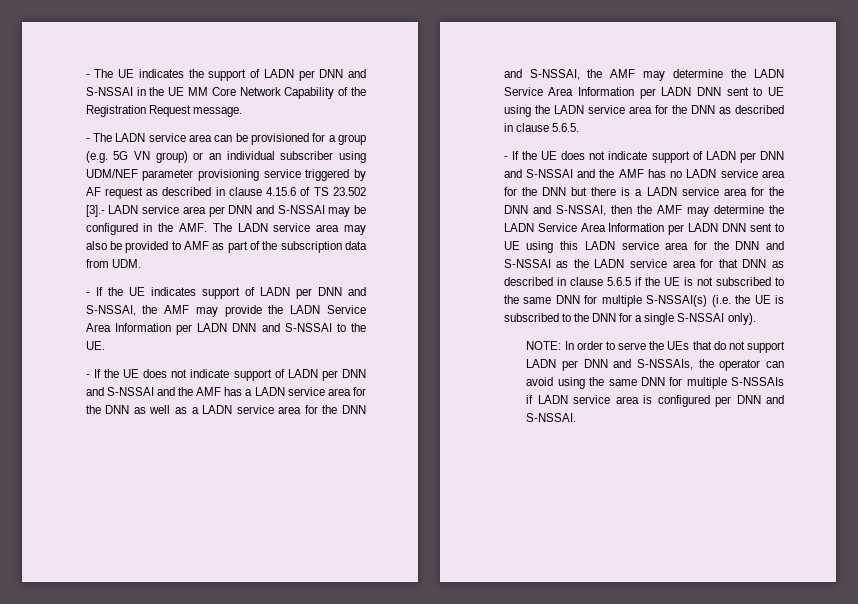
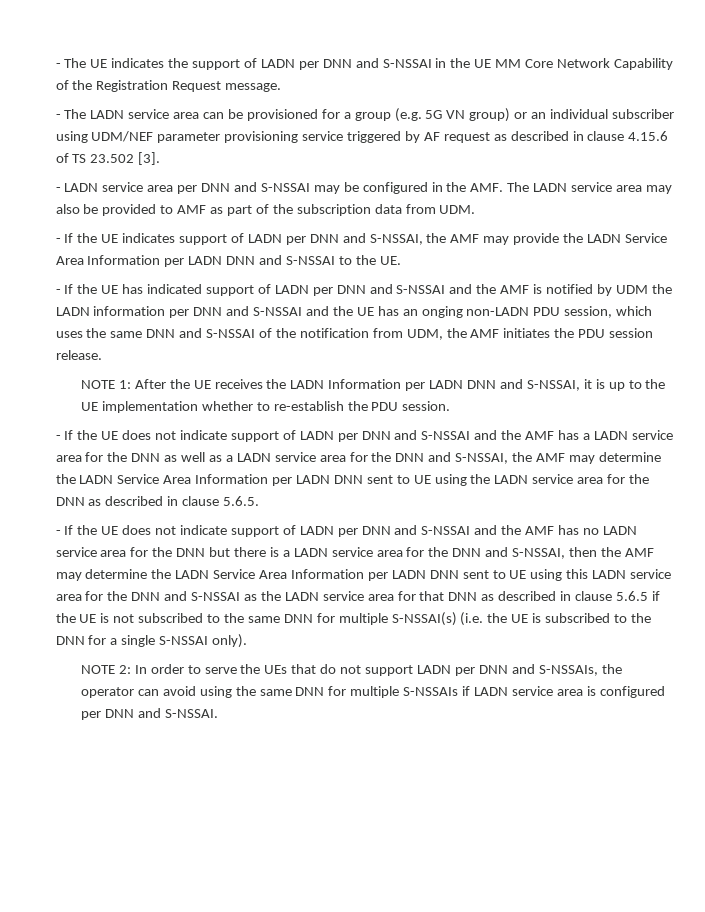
- - The LADN service area can be provisioned for a group (e.g. 5G VN group) or an individual subscriber using UDM/NEF parameter provisioning service triggered by AF request as described in clause 4.15.6 of TS 23.502 [3].- LADN service area per DNN and S-NSSAI may be configured in the AMF. The LADN service area may also be provided to AMF as part of the subscription data from UDM.
+ - The LADN service area can be provisioned for a group (e.g. 5G VN group) or an individual subscriber using UDM/NEF parameter provisioning service triggered by AF request as described in clause 4.15.6 of TS 23.502 [3].
+ - LADN service area per DNN and S-NSSAI may be configured in the AMF. The LADN service area may also be provided to AMF as part of the subscription data from UDM.
+ - If the UE has indicated support of LADN per DNN and S-NSSAI and the AMF is notified by UDM the LADN information per DNN and S-NSSAI and the UE has an onging non-LADN PDU session, which uses the same DNN and S-NSSAI of the notification from UDM, the AMF initiates the PDU session release.
+ NOTE 1: After the UE receives the LADN Information per LADN DNN and S-NSSAI, it is up to the UE implementation whether to re-establish the PDU session.
- NOTE: In order to serve the UEs that do not support LADN per DNN and S-NSSAIs, the operator can avoid using the same DNN for multiple S-NSSAIs if LADN service area is configured per DNN and S-NSSAI.
+ NOTE 2: In order to serve the UEs that do not support LADN per DNN and S-NSSAIs, the operator can avoid using the same DNN for multiple S-NSSAIs if LADN service area is configured per DNN and S-NSSAI.

